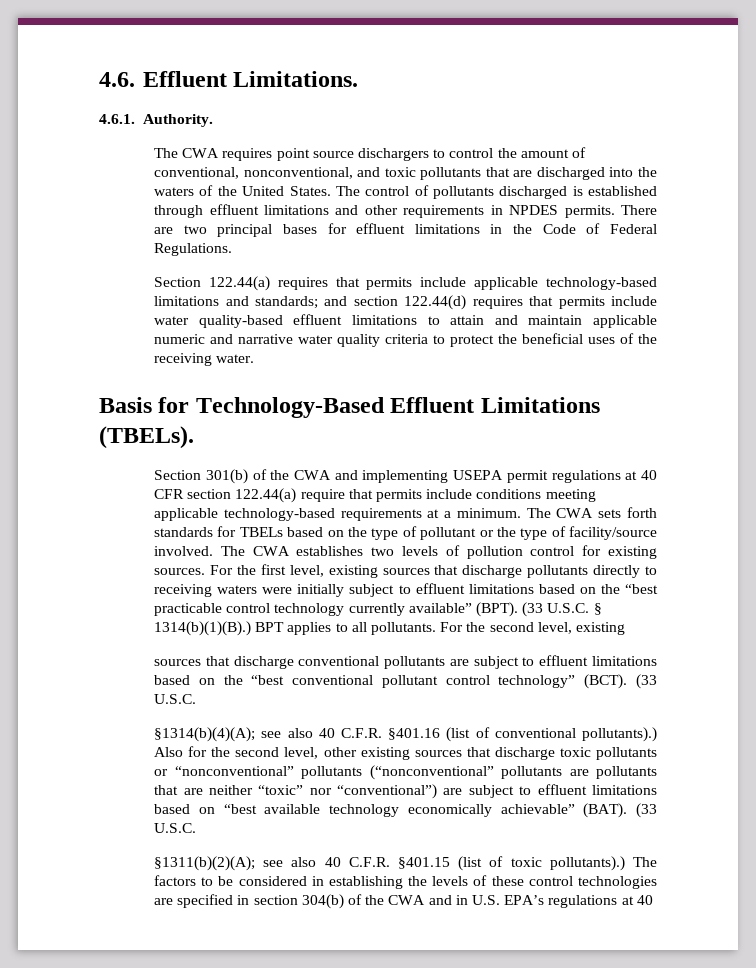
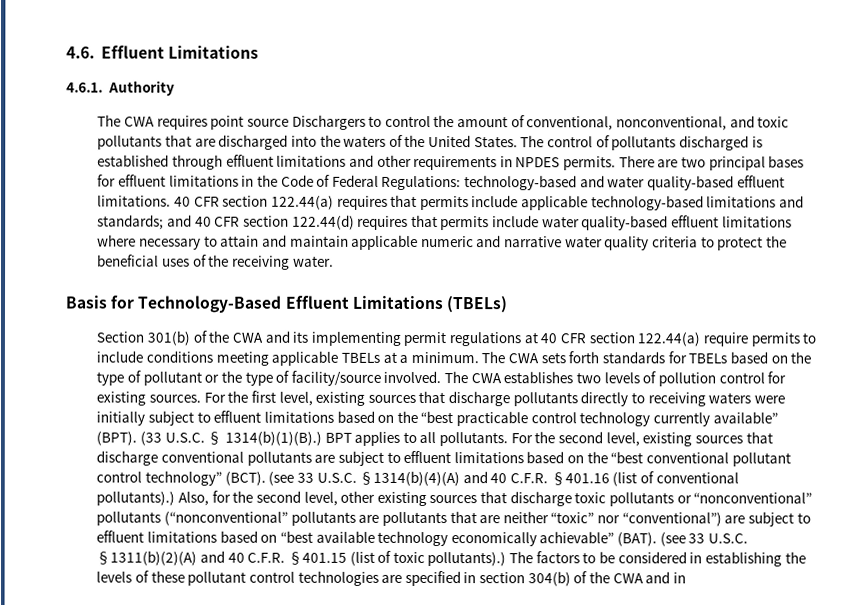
- 4.6. Effluent Limitations.
+ 4.6. Effluent Limitations
- 4.6.1. Authority.
+ 4.6.1. Authority
- The CWA requires point source dischargers to control the amount of conventional, nonconventional, and toxic pollutants that are discharged into the waters of the United States.
+ The CWA requires point source Dischargers to control the amount of conventional, nonconventional, and toxic pollutants that are discharged into the waters of the United States.
- There are two principal bases for effluent limitations in the Code of Federal Regulations.
- Section 122.44(a) requires that permits include applicable technology-based limitations and standards; and section 122.44(d) requires that permits include water quality-based effluent limitations to attain and maintain applicable numeric and narrative water quality criteria to protect the beneficial uses of the receiving water.
+ There are two principal bases for effluent limitations in the Code of Federal Regulations: technology-based and water quality-based effluent limitations. 40 CFR section 122.44(a) requires that permits include applicable technology-based limitations and standards; and 40 CFR section 122.44(d) requires that permits include water quality-based effluent limitations where necessary to attain and maintain applicable numeric and narrative water quality criteria to protect the beneficial uses of the receiving water.
- Basis for Technology-Based Effluent Limitations (TBELs).
+ Basis for Technology-Based Effluent Limitations (TBELs)
- Section 301(b) of the CWA and implementing USEPA permit regulations at 40 CFR section 122.44(a) require that permits include conditions meeting applicable technology-based requirements at a minimum.
+ Section 301(b) of the CWA and its implementing permit regulations at 40 CFR section 122.44(a) require permits to include conditions meeting applicable TBELs at a minimum.
- For the second level, existing
- sources that discharge conventional pollutants are subject to effluent limitations based on the “best conventional pollutant control technology” (BCT). (33 U.S.C.
- §1314(b)(4)(A); see also 40 C.F.R. §401.16 (list of conventional pollutants).)
+ For the second level, existing sources that discharge conventional pollutants are subject to effluent limitations based on the “best conventional pollutant control technology” (BCT). (see 33 U.S.C. §1314(b)(4)(A) and 40 C.F.R. §401.16 (list of conventional pollutants).)
- Also for the second level, other existing sources that discharge toxic pollutants or “nonconventional” pollutants (“nonconventional” pollutants are pollutants that are neither “toxic” nor “conventional”) are subject to effluent limitations based on “best available technology economically achievable” (BAT). (33 U.S.C.
- §1311(b)(2)(A); see also 40 C.F.R. §401.15 (list of toxic pollutants).)
+ Also, for the second level, other existing sources that discharge toxic pollutants or “nonconventional” pollutants (“nonconventional” pollutants are pollutants that are neither “toxic” nor “conventional”) are subject to effluent limitations based on “best available technology economically achievable” (BAT). (see 33 U.S.C. §1311(b)(2)(A) and 40 C.F.R. §401.15 (list of toxic pollutants).)
- The factors to be considered in establishing the levels of these control technologies are specified in section 304(b) of the CWA and in U.S. EPA’s regulations at 40
+ The factors to be considered in establishing the levels of these pollutant control technologies are specified in section 304(b) of the CWA and in

